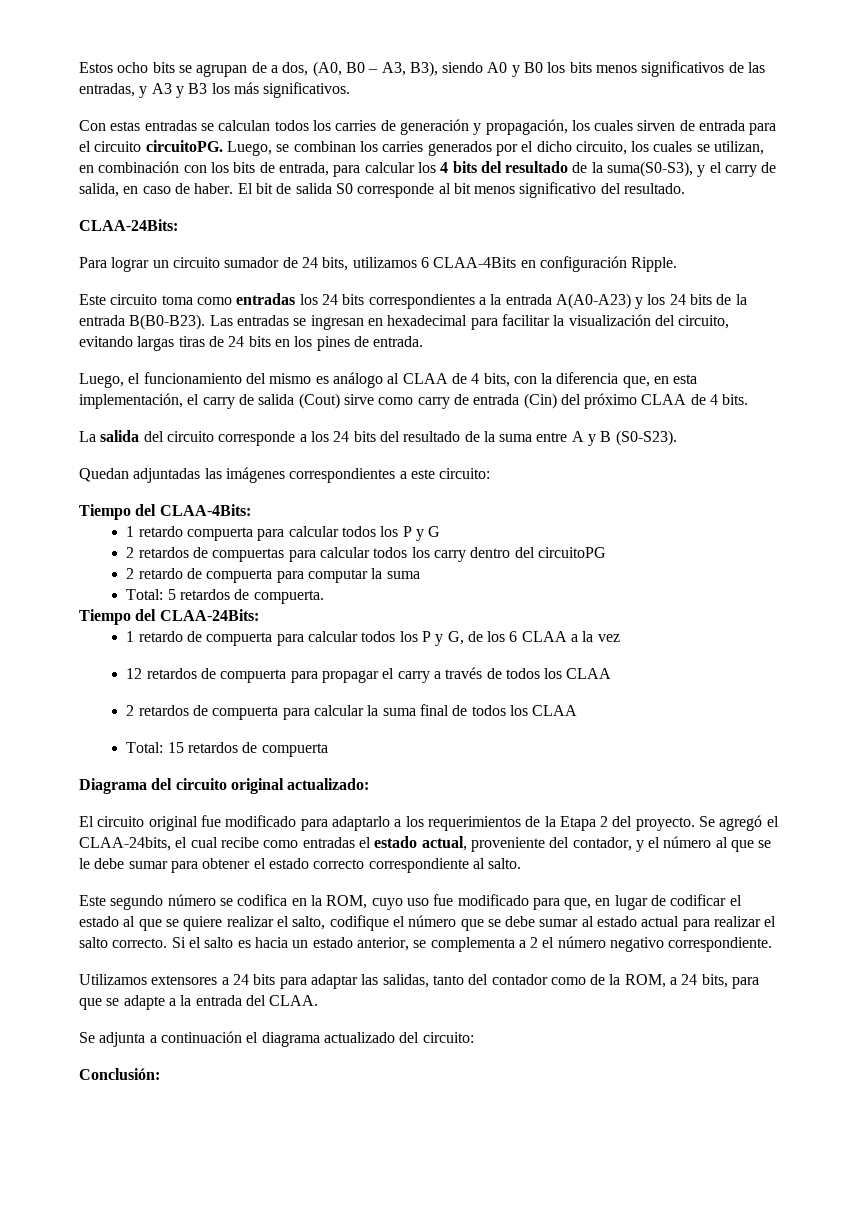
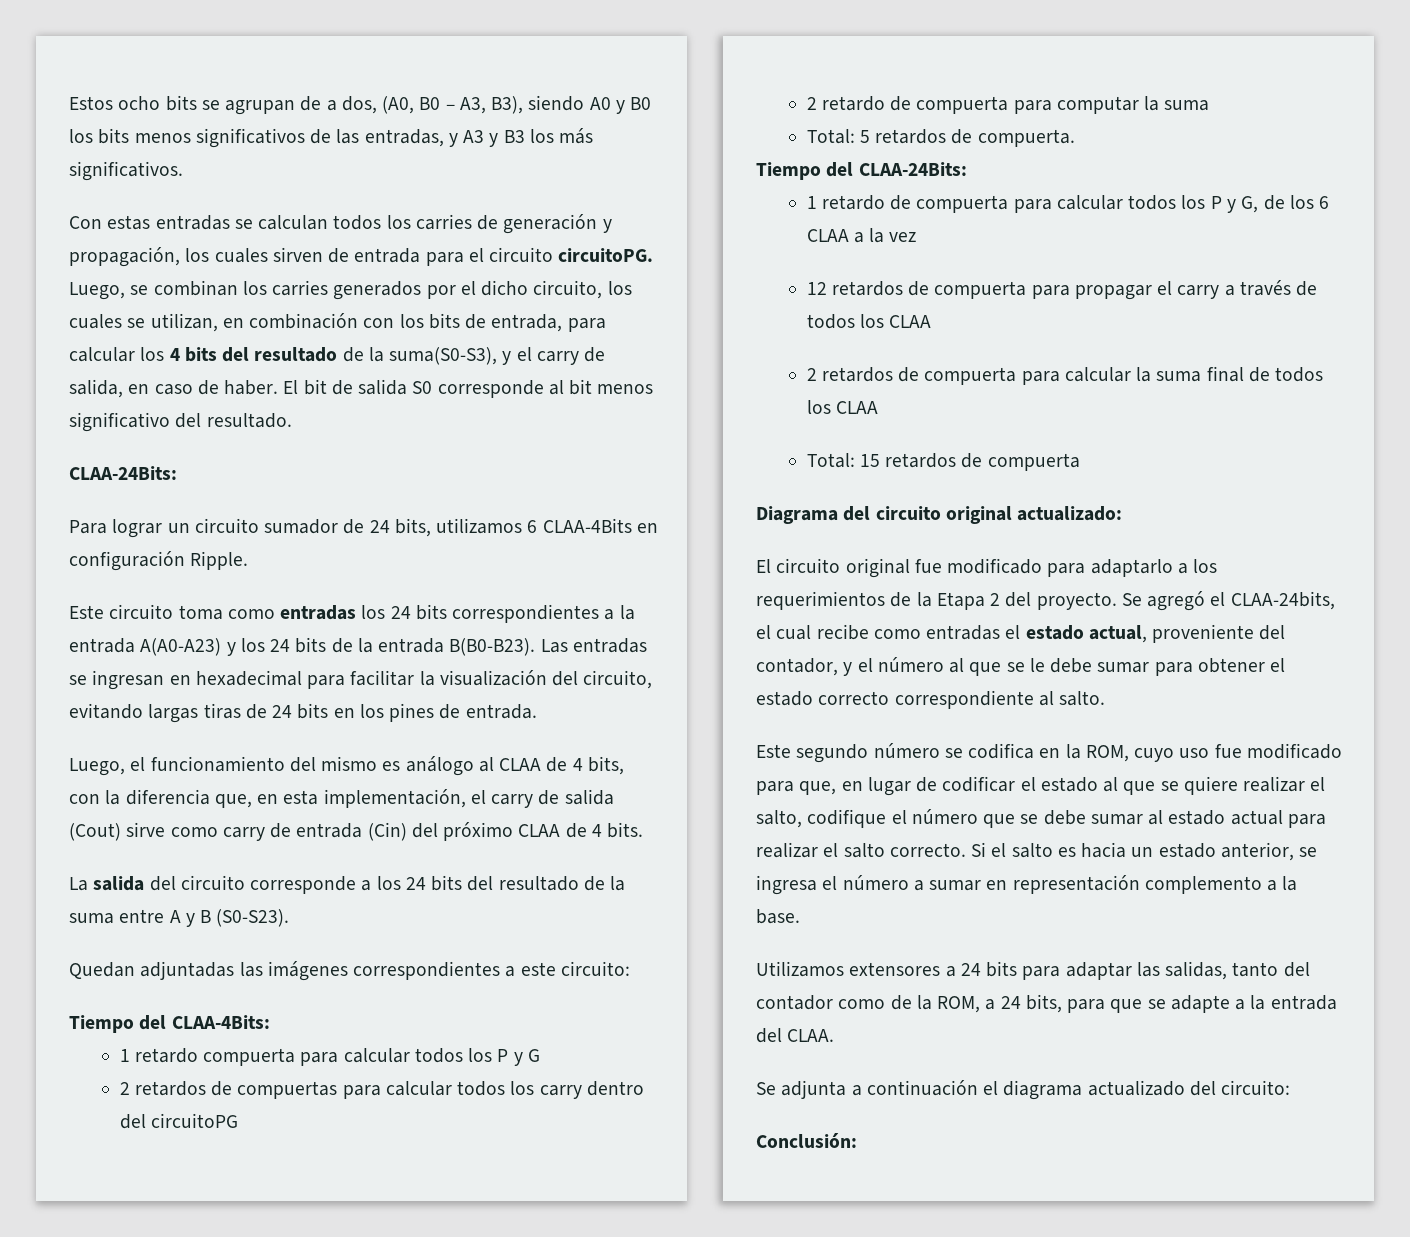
- Si el salto es hacia un estado anterior, se complementa a 2 el número negativo correspondiente.
+ Si el salto es hacia un estado anterior, se ingresa el número a sumar en representación complemento a la base.

